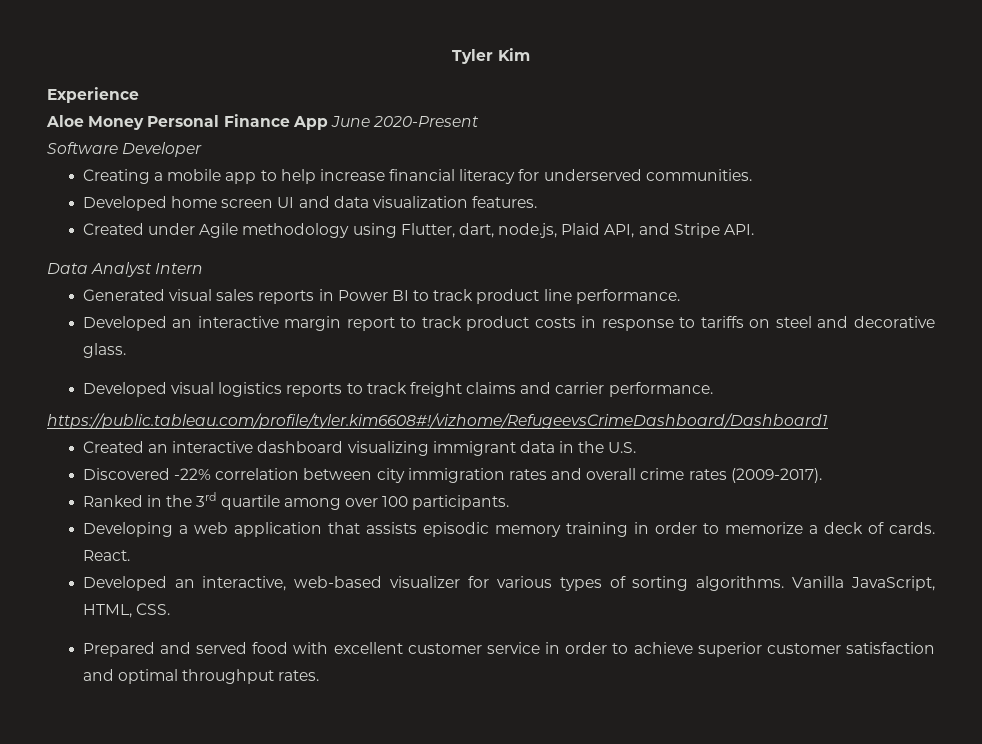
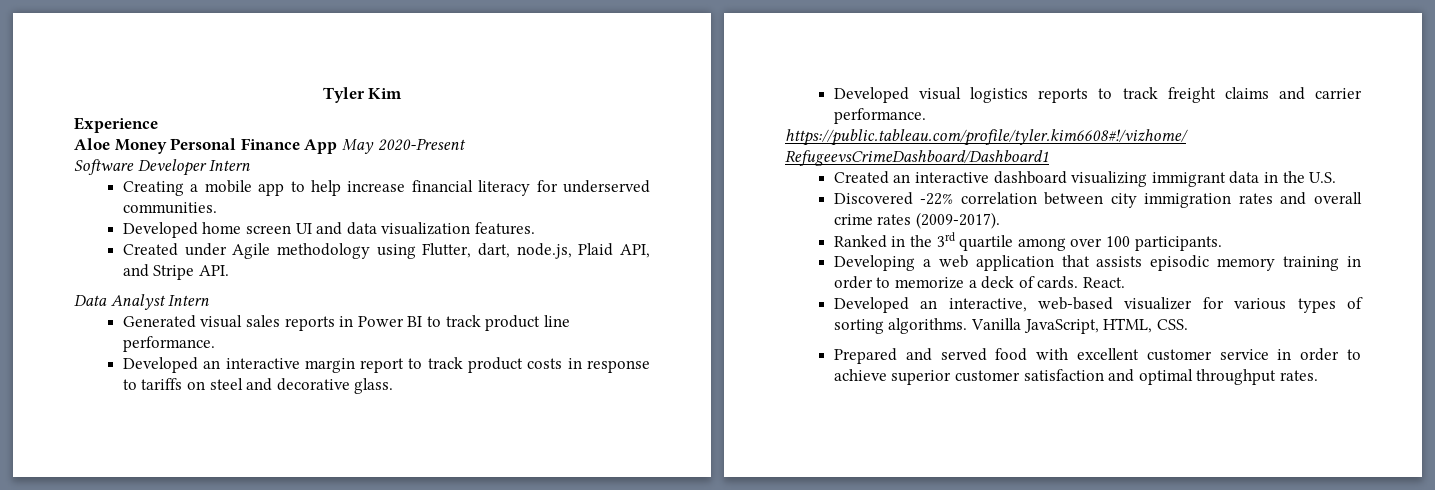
- Aloe Money Personal Finance App June 2020-Present
+ Aloe Money Personal Finance App May 2020-Present
- Software Developer
+ Software Developer Intern

